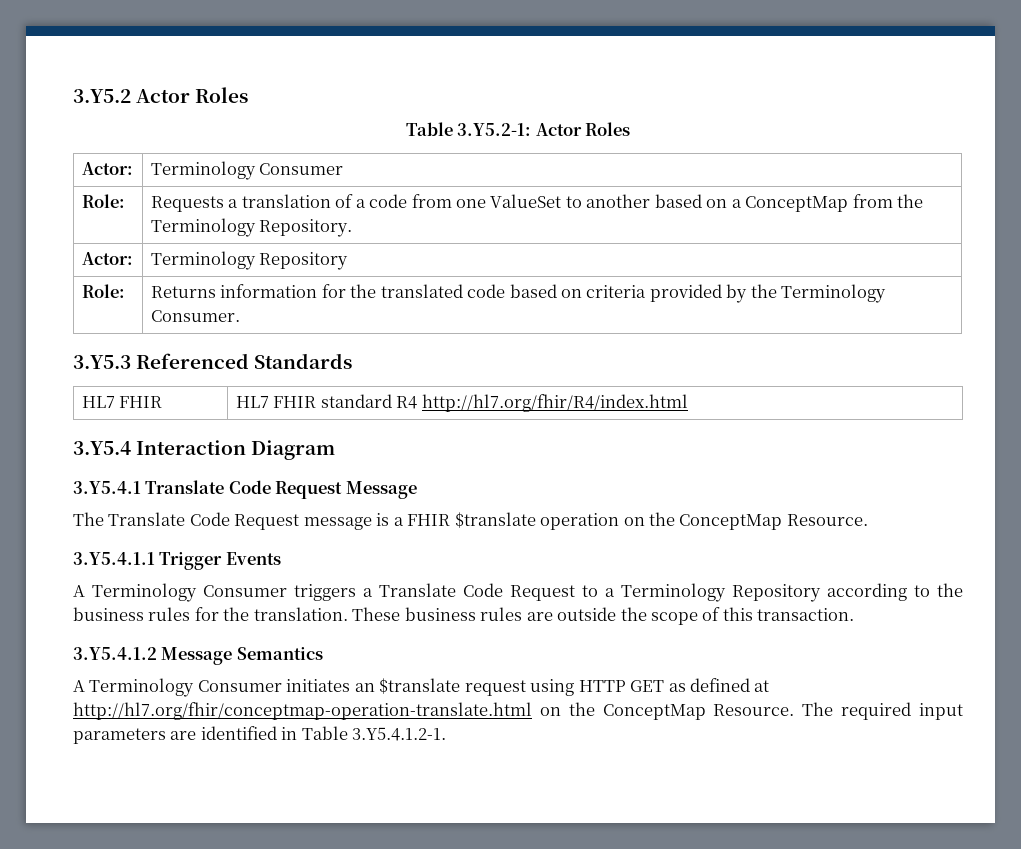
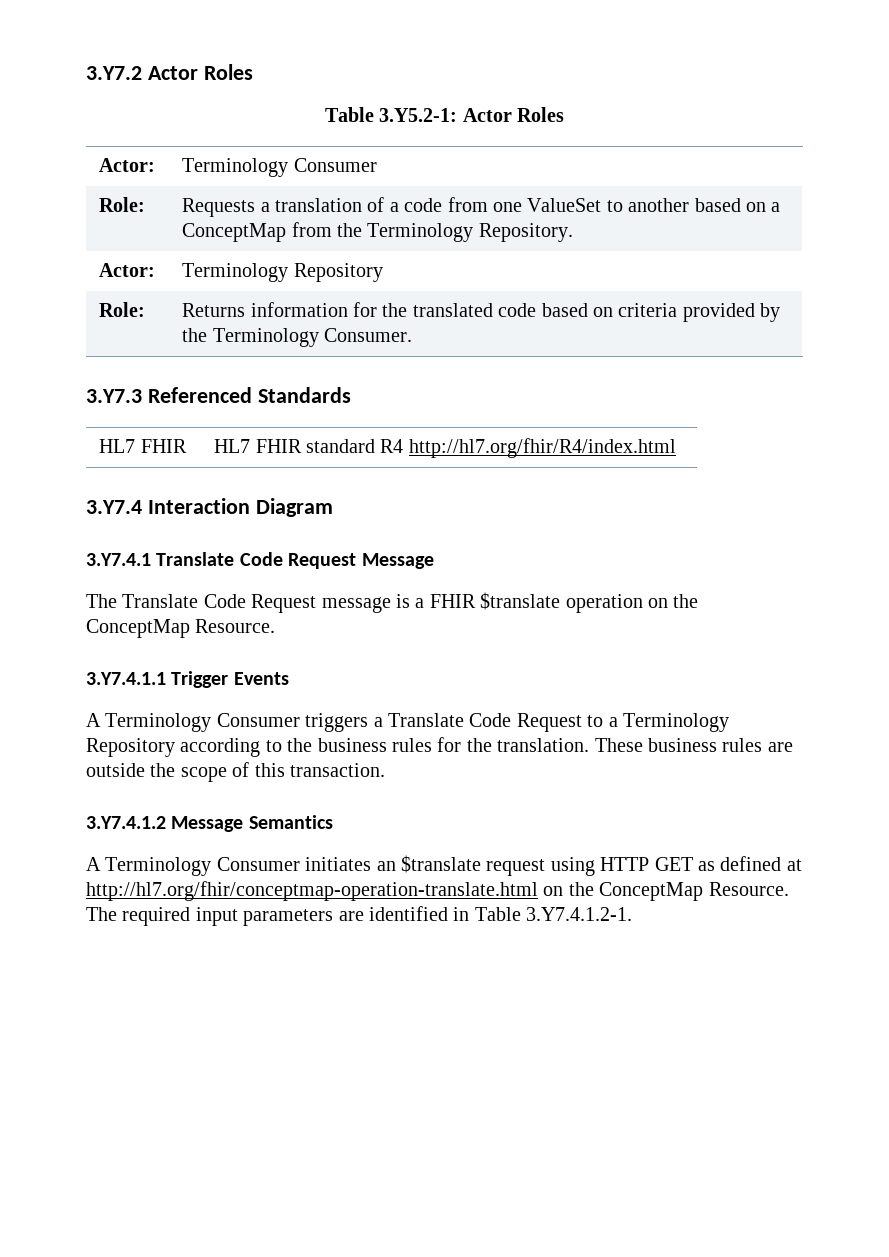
- 3.Y5.2 Actor Roles
+ 3.Y7.2 Actor Roles
- 3.Y5.3 Referenced Standards
+ 3.Y7.3 Referenced Standards
- 3.Y5.4 Interaction Diagram
+ 3.Y7.4 Interaction Diagram
- 3.Y5.4.1 Translate Code Request Message
+ 3.Y7.4.1 Translate Code Request Message
- 3.Y5.4.1.1 Trigger Events
+ 3.Y7.4.1.1 Trigger Events
- 3.Y5.4.1.2 Message Semantics
+ 3.Y7.4.1.2 Message Semantics
- The required input parameters are identified in Table 3.Y5.4.1.2-1.
+ The required input parameters are identified in Table 3.Y7.4.1.2-1.

